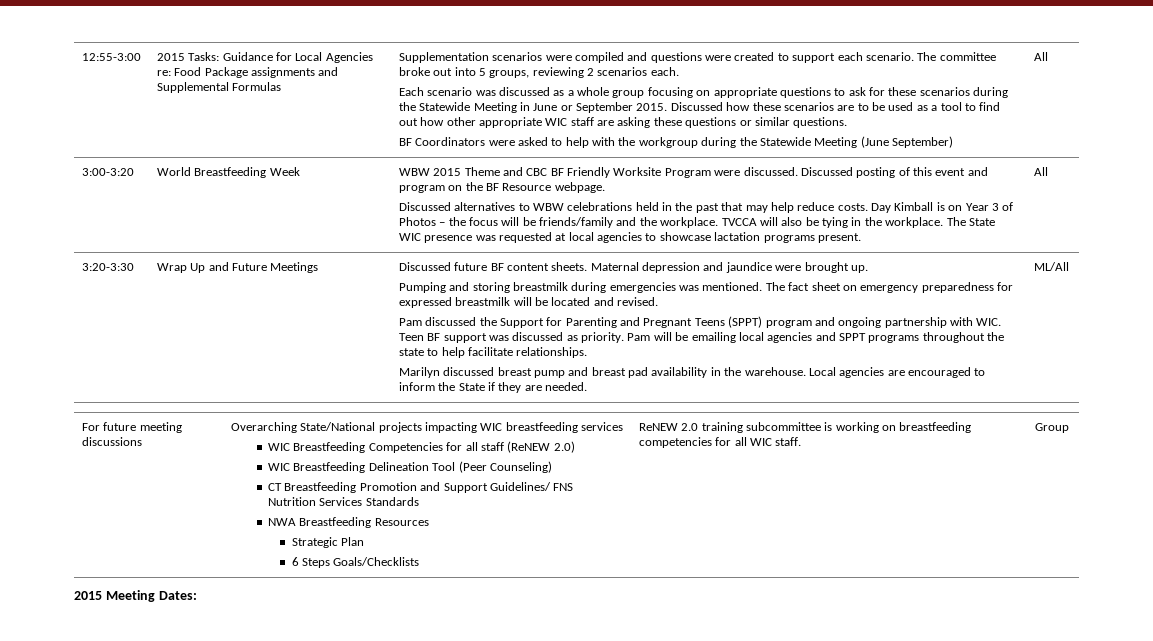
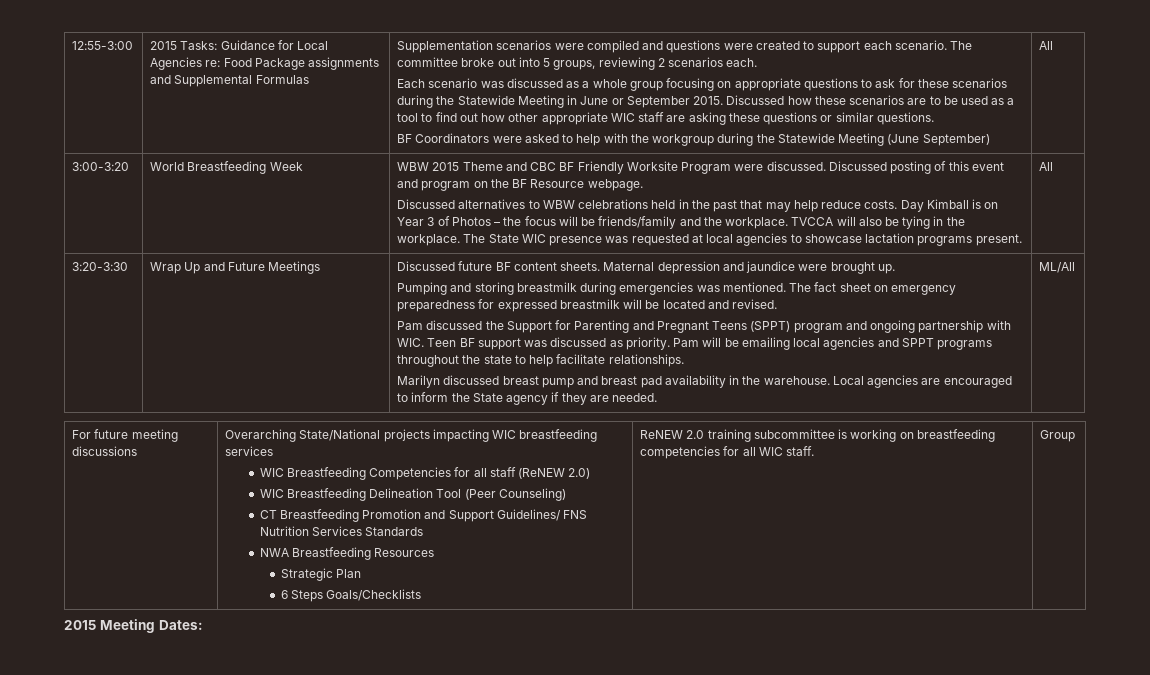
- Local agencies are encouraged to inform the State if they are needed.
+ Local agencies are encouraged to inform the State agency if they are needed.

